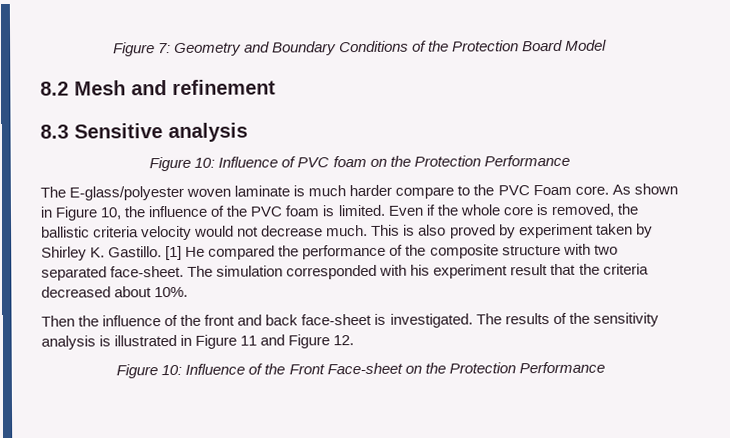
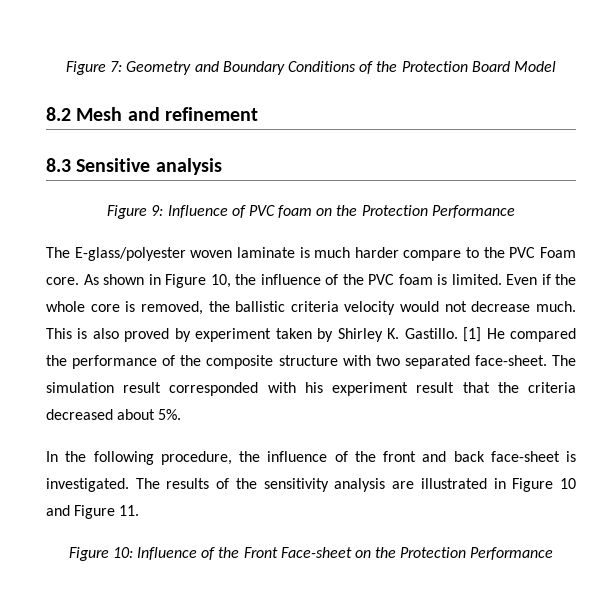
- Figure 10: Influence of PVC foam on the Protection Performance
+ Figure 9: Influence of PVC foam on the Protection Performance
- The simulation corresponded with his experiment result that the criteria decreased about 10%.
- Then the influence of the front and back face-sheet is investigated.
+ The simulation result corresponded with his experiment result that the criteria decreased about 5%.
+ In the following procedure, the influence of the front and back face-sheet is investigated.
- The results of the sensitivity analysis is illustrated in Figure 11 and Figure 12.
+ The results of the sensitivity analysis are illustrated in Figure 10 and Figure 11.

